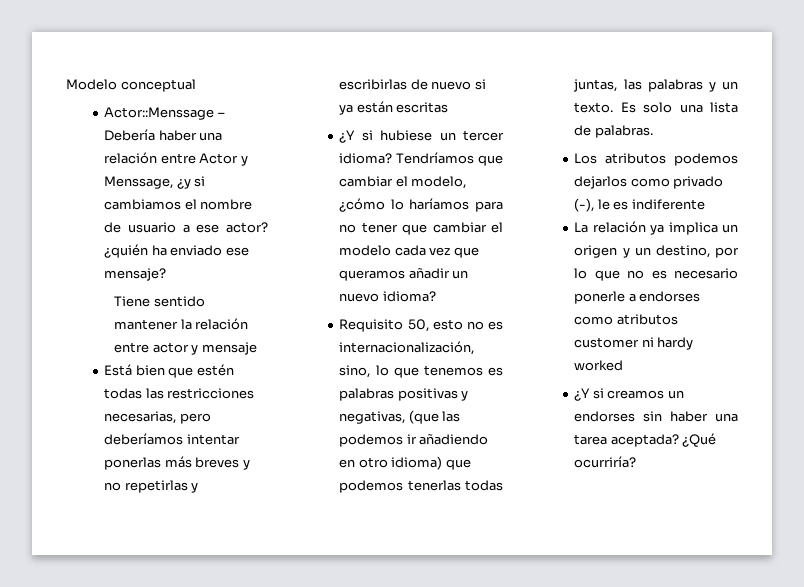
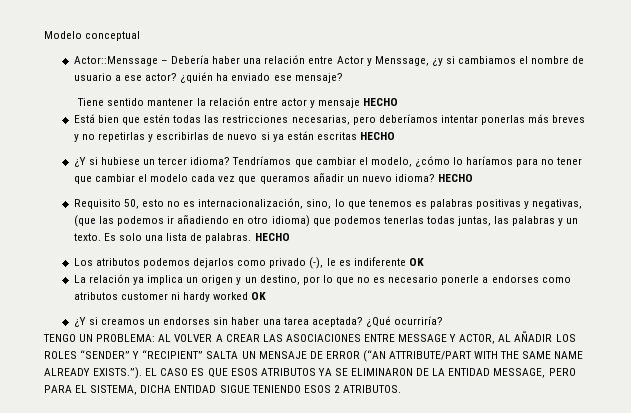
- Tiene sentido mantener la relación entre actor y mensaje
+ Tiene sentido mantener la relación entre actor y mensaje HECHO
- Está bien que estén todas las restricciones necesarias, pero deberíamos intentar ponerlas más breves y no repetirlas y escribirlas de nuevo si ya están escritas
+ Está bien que estén todas las restricciones necesarias, pero deberíamos intentar ponerlas más breves y no repetirlas y escribirlas de nuevo si ya están escritas HECHO
- Tendríamos que cambiar el modelo, ¿cómo lo haríamos para no tener que cambiar el modelo cada vez que queramos añadir un nuevo idioma?
+ Tendríamos que cambiar el modelo, ¿cómo lo haríamos para no tener que cambiar el modelo cada vez que queramos añadir un nuevo idioma? HECHO
- Es solo una lista de palabras.
+ Es solo una lista de palabras. HECHO
- Los atributos podemos dejarlos como privado (-), le es indiferente
+ Los atributos podemos dejarlos como privado (-), le es indiferente OK
- La relación ya implica un origen y un destino, por lo que no es necesario ponerle a endorses como atributos customer ni hardy worked
+ La relación ya implica un origen y un destino, por lo que no es necesario ponerle a endorses como atributos customer ni hardy worked OK
+ TENGO UN PROBLEMA: AL VOLVER A CREAR LAS ASOCIACIONES ENTRE MESSAGE Y ACTOR, AL AÑADIR LOS ROLES “SENDER” Y “RECIPIENT” SALTA UN MENSAJE DE ERROR (“AN ATTRIBUTE/PART WITH THE SAME NAME ALREADY EXISTS.”). EL CASO ES QUE ESOS ATRIBUTOS YA SE ELIMINARON DE LA ENTIDAD MESSAGE, PERO PARA EL SISTEMA, DICHA ENTIDAD SIGUE TENIENDO ESOS 2 ATRIBUTOS.

